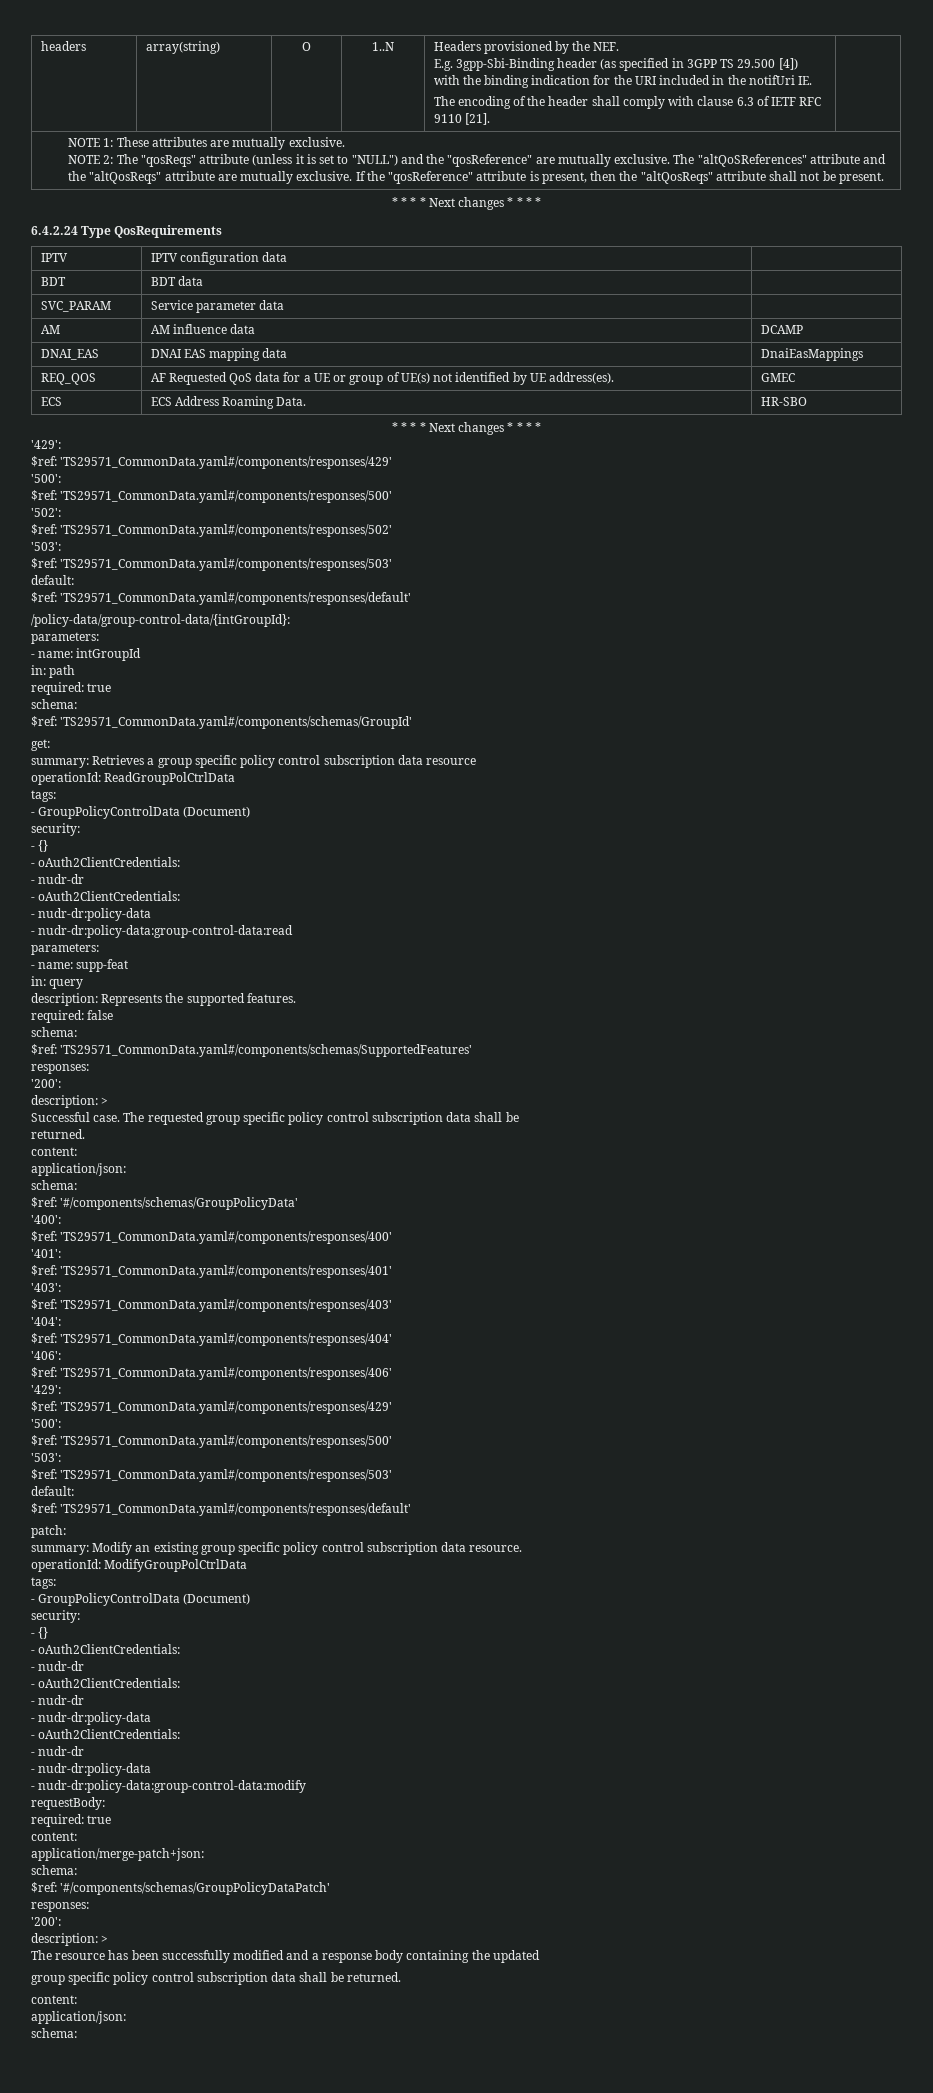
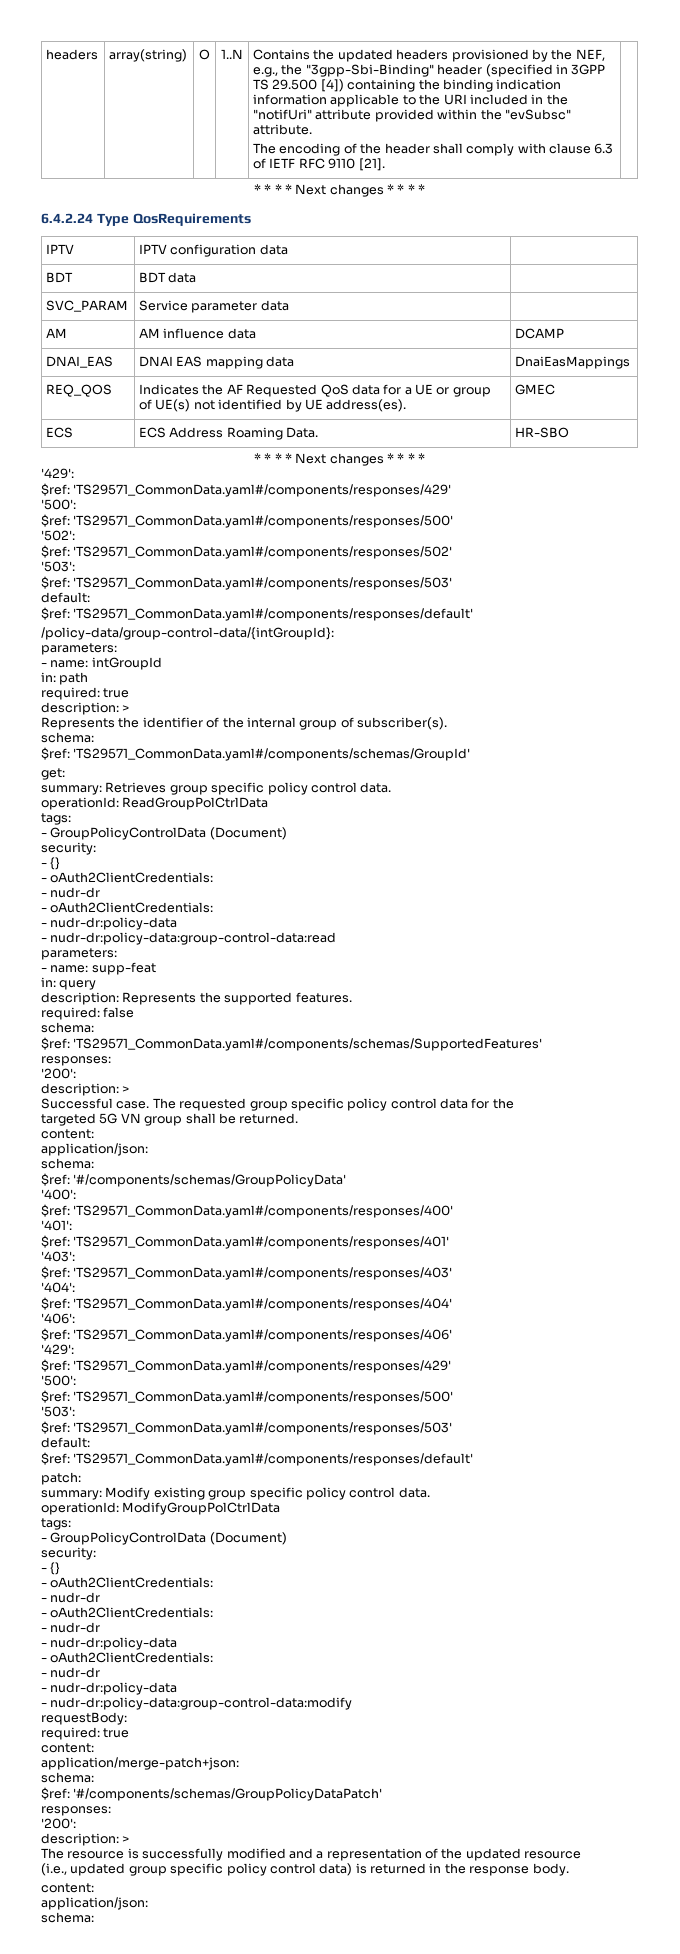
- Headers provisioned by the NEF.
- E.g. 3gpp-Sbi-Binding header (as specified in 3GPP TS 29.500 [4]) with the binding indication for the URI included in the notifUri IE.
+ Contains the updated headers provisioned by the NEF, e.g., the "3gpp-Sbi-Binding" header (specified in 3GPP TS 29.500 [4]) containing the binding indication information applicable to the URI included in the "notifUri" attribute provided within the "evSubsc" attribute.
- NOTE 1: These attributes are mutually exclusive.
- NOTE 2: The "qosReqs" attribute (unless it is set to "NULL") and the "qosReference" are mutually exclusive. The "altQoSReferences" attribute and the "altQosReqs" attribute are mutually exclusive. If the "qosReference" attribute is present, then the "altQosReqs" attribute shall not be present.
- REQ_QOS | AF Requested QoS data for a UE or group of UE(s) not identified by UE address(es). | GMEC
+ REQ_QOS | Indicates the AF Requested QoS data for a UE or group of UE(s) not identified by UE address(es). | GMEC
  in: path
  required: true
+ description: >
+ Represents the identifier of the internal group of subscriber(s).
- summary: Retrieves a group specific policy control subscription data resource
+ summary: Retrieves group specific policy control data.
- The requested group specific policy control subscription data shall be
- returned.
+ The requested group specific policy control data for the
+ targeted 5G VN group shall be returned.
- summary: Modify an existing group specific policy control subscription data resource.
+ summary: Modify existing group specific policy control data.
- The resource has been successfully modified and a response body containing the updated
- group specific policy control subscription data shall be returned.
+ The resource is successfully modified and a representation of the updated resource
+ (i.e., updated group specific policy control data) is returned in the response body.

